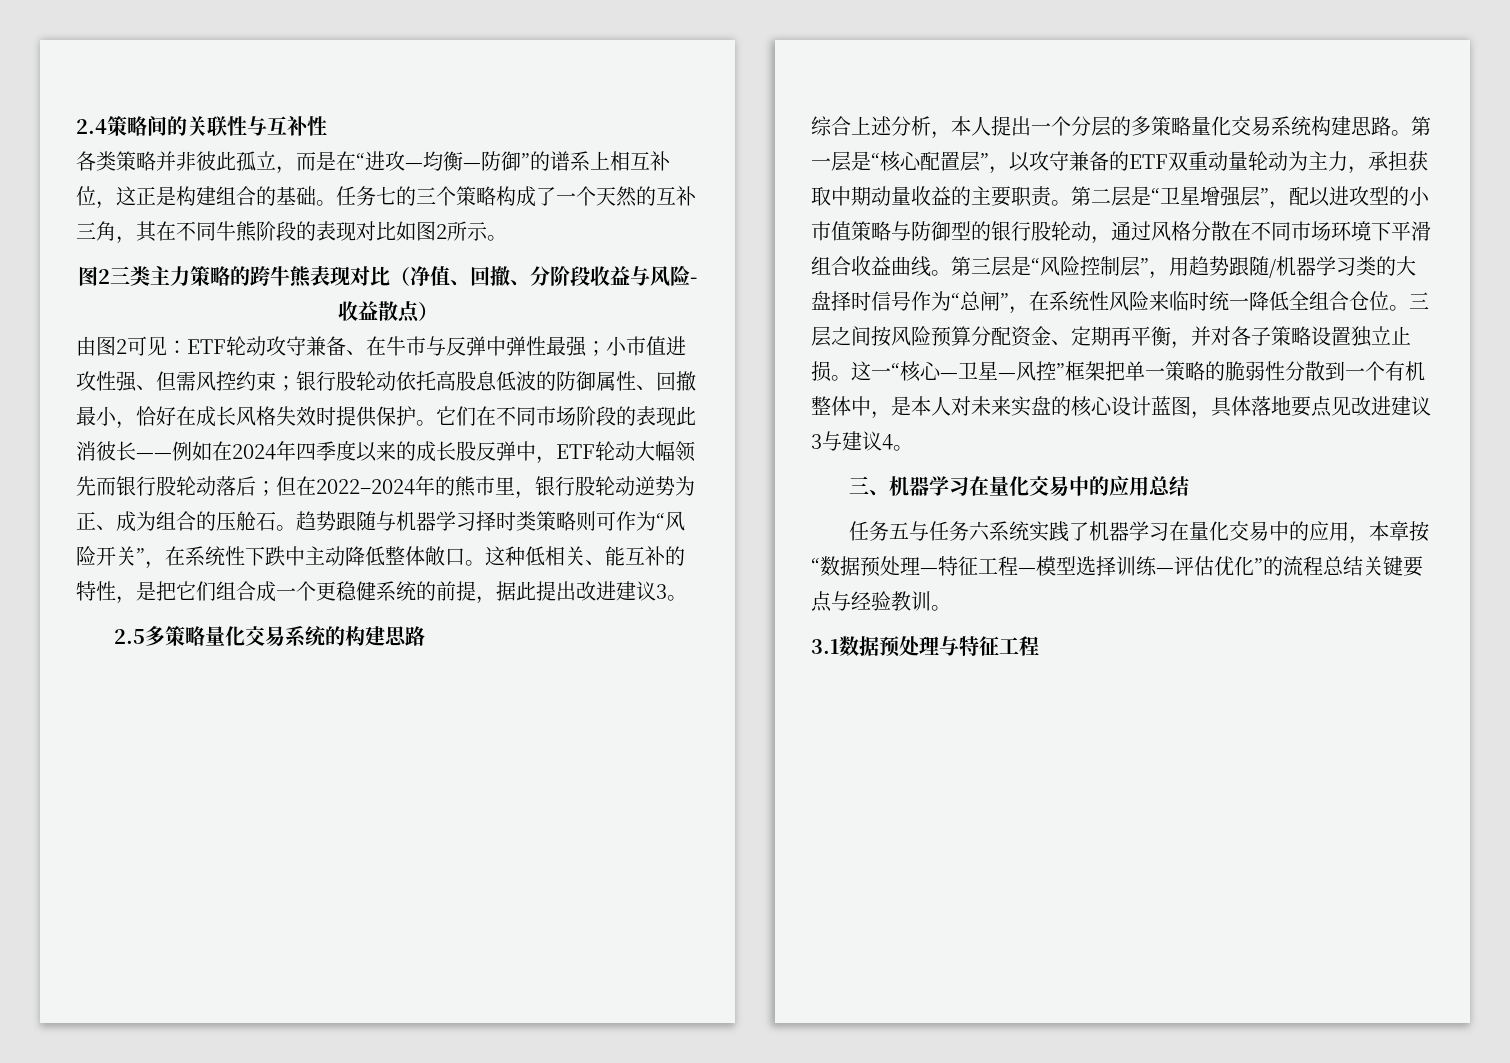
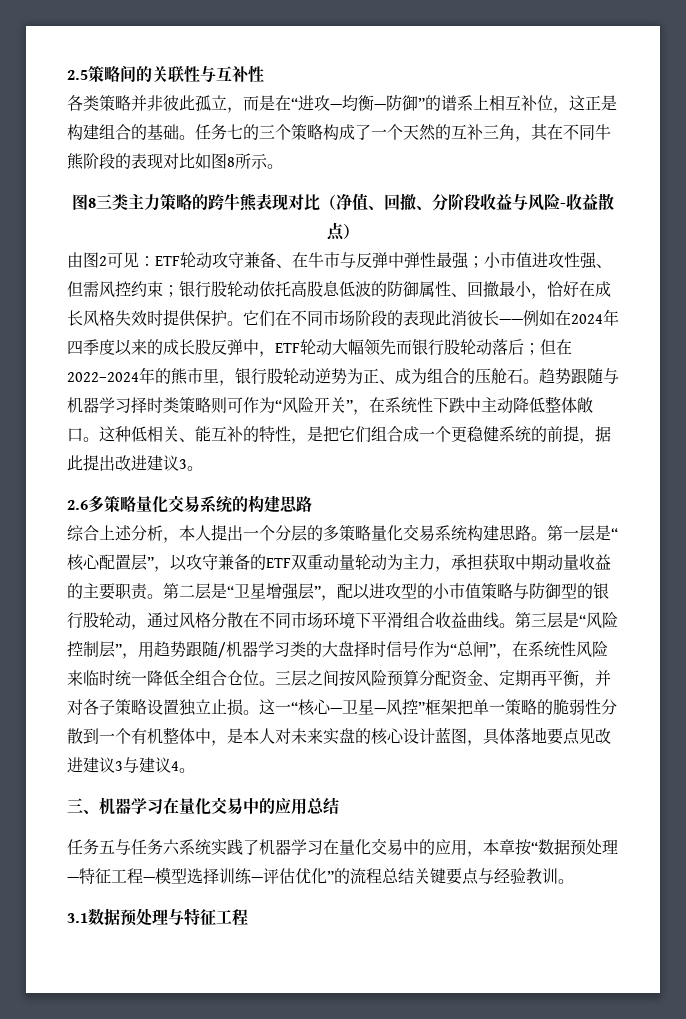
- 2.4策略间的关联性与互补性
+ 2.5策略间的关联性与互补性
- 任务七的三个策略构成了一个天然的互补三角，其在不同牛熊阶段的表现对比如图2所示。
+ 任务七的三个策略构成了一个天然的互补三角，其在不同牛熊阶段的表现对比如图8所示。
- 图2三类主力策略的跨牛熊表现对比（净值、回撤、分阶段收益与风险-收益散点）
+ 图8三类主力策略的跨牛熊表现对比（净值、回撤、分阶段收益与风险-收益散点）
- 2.5多策略量化交易系统的构建思路
+ 2.6多策略量化交易系统的构建思路

